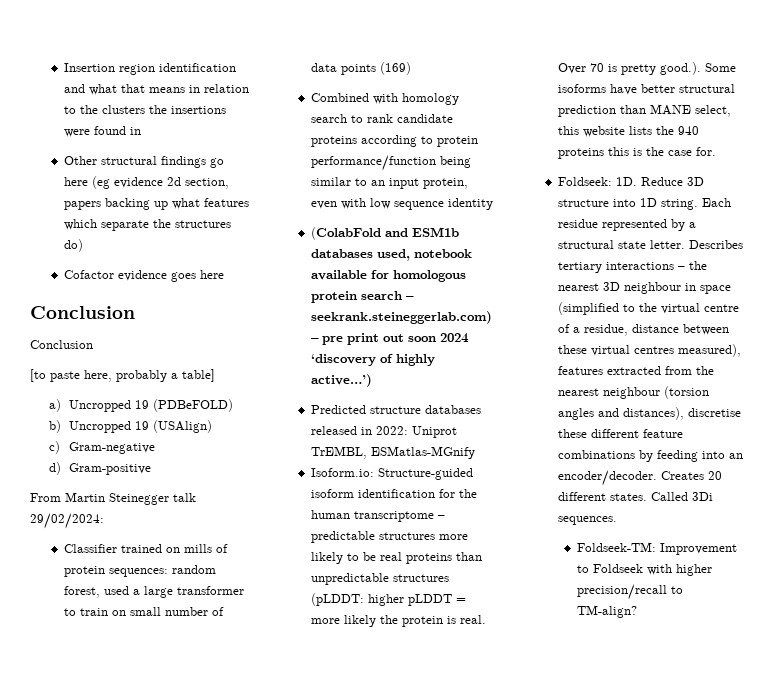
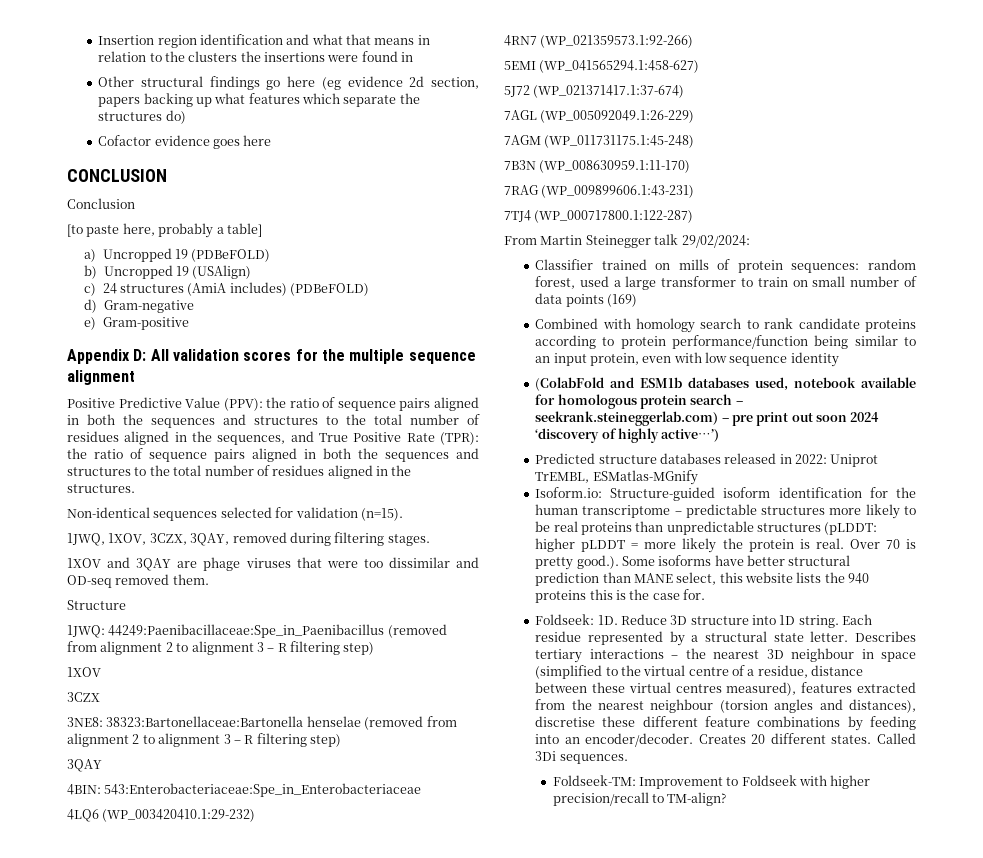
  Cofactor evidence goes here
- Conclusion
+ CONCLUSION
- c) Gram-negative
+ c) 24 structures (AmiA includes) (PDBeFOLD)
+ d) Gram-negative
- d) Gram-positive
+ e) Gram-positive
+ Appendix D: All validation scores for the multiple sequence alignment
+ Positive Predictive Value (PPV): the ratio of sequence pairs aligned in both the sequences and structures to the total number of residues aligned in the sequences, and True Positive Rate (TPR): the ratio of sequence pairs aligned in both the sequences and structures to the total number of residues aligned in the structures.
+ Non-identical sequences selected for validation (n=15).
+ 1JWQ, 1XOV, 3CZX, 3QAY, removed during filtering stages.
+ 1XOV and 3QAY are phage viruses that were too dissimilar and OD-seq removed them.
+ Structure
+ 1JWQ: 44249:Paenibacillaceae:Spe_in_Paenibacillus (removed from alignment 2 to alignment 3 – R filtering step)
+ 1XOV
+ 3CZX
+ 3NE8: 38323:Bartonellaceae:Bartonella henselae (removed from alignment 2 to alignment 3 – R filtering step)
+ 3QAY
+ 4BIN: 543:Enterobacteriaceae:Spe_in_Enterobacteriaceae
+ 4LQ6 (WP_003420410.1:29-232)
+ 4RN7 (WP_021359573.1:92-266)
+ 5EMI (WP_041565294.1:458-627)
+ 5J72 (WP_021371417.1:37-674)
+ 7AGL (WP_005092049.1:26-229)
+ 7AGM (WP_011731175.1:45-248)
+ 7B3N (WP_008630959.1:11-170)
+ 7RAG (WP_009899606.1:43-231)
+ 7TJ4 (WP_000717800.1:122-287)

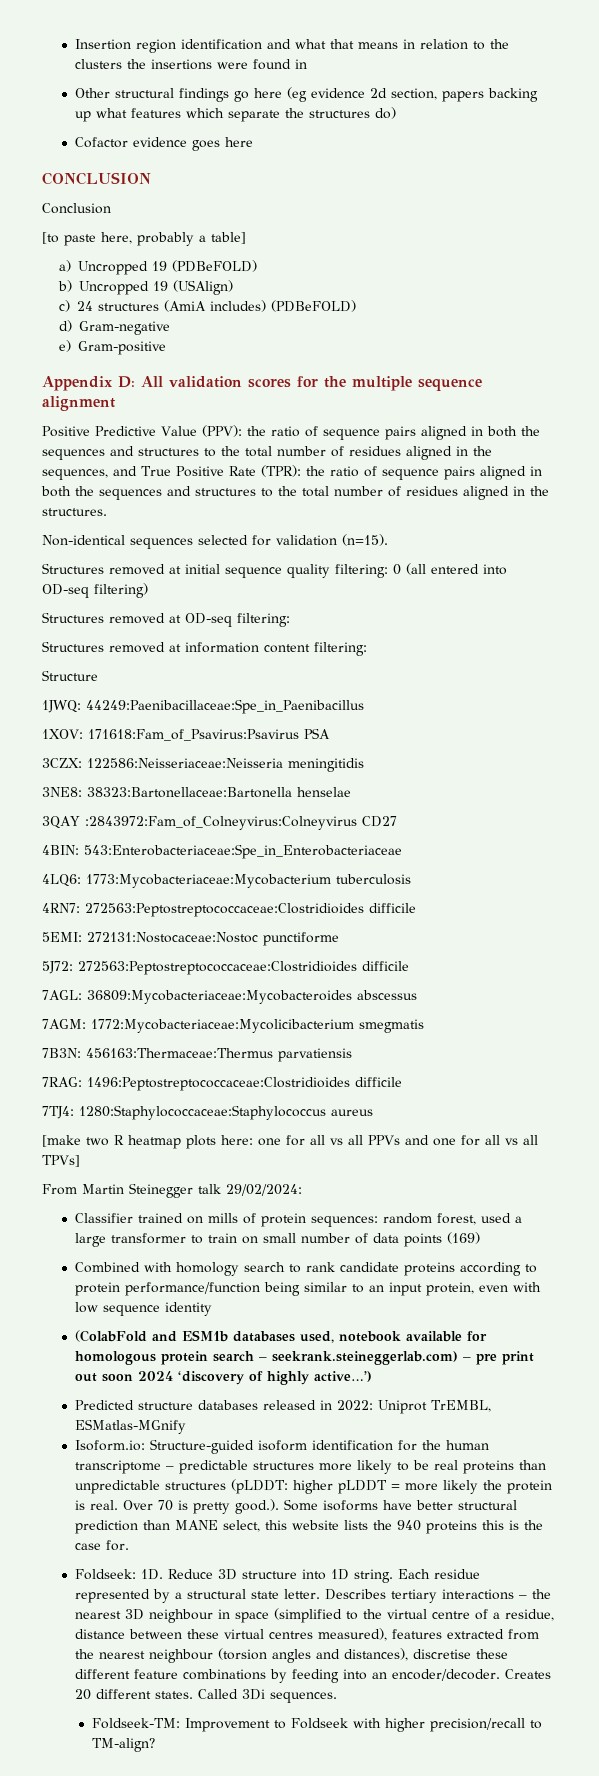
- 1JWQ, 1XOV, 3CZX, 3QAY, removed during filtering stages.
- 1XOV and 3QAY are phage viruses that were too dissimilar and OD-seq removed them.
+ Structures removed at initial sequence quality filtering: 0 (all entered into OD-seq filtering)
+ Structures removed at OD-seq filtering:
+ Structures removed at information content filtering:
  Structure
- 1JWQ: 44249:Paenibacillaceae:Spe_in_Paenibacillus (removed from alignment 2 to alignment 3 – R filtering step)
- 1XOV
- 3CZX
- 3NE8: 38323:Bartonellaceae:Bartonella henselae (removed from alignment 2 to alignment 3 – R filtering step)
- 3QAY
+ 1JWQ: 44249:Paenibacillaceae:Spe_in_Paenibacillus
+ 1XOV: 171618:Fam_of_Psavirus:Psavirus PSA
+ 3CZX: 122586:Neisseriaceae:Neisseria meningitidis
+ 3NE8: 38323:Bartonellaceae:Bartonella henselae
+ 3QAY :2843972:Fam_of_Colneyvirus:Colneyvirus CD27
- 4LQ6 (WP_003420410.1:29-232)
- 4RN7 (WP_021359573.1:92-266)
- 5EMI (WP_041565294.1:458-627)
- 5J72 (WP_021371417.1:37-674)
- 7AGL (WP_005092049.1:26-229)
- 7AGM (WP_011731175.1:45-248)
- 7B3N (WP_008630959.1:11-170)
- 7RAG (WP_009899606.1:43-231)
- 7TJ4 (WP_000717800.1:122-287)
+ 4LQ6: 1773:Mycobacteriaceae:Mycobacterium tuberculosis
+ 4RN7: 272563:Peptostreptococcaceae:Clostridioides difficile
+ 5EMI: 272131:Nostocaceae:Nostoc punctiforme
+ 5J72: 272563:Peptostreptococcaceae:Clostridioides difficile
+ 7AGL: 36809:Mycobacteriaceae:Mycobacteroides abscessus
+ 7AGM: 1772:Mycobacteriaceae:Mycolicibacterium smegmatis
+ 7B3N: 456163:Thermaceae:Thermus parvatiensis
+ 7RAG: 1496:Peptostreptococcaceae:Clostridioides difficile
+ 7TJ4: 1280:Staphylococcaceae:Staphylococcus aureus
+ [make two R heatmap plots here: one for all vs all PPVs and one for all vs all TPVs]

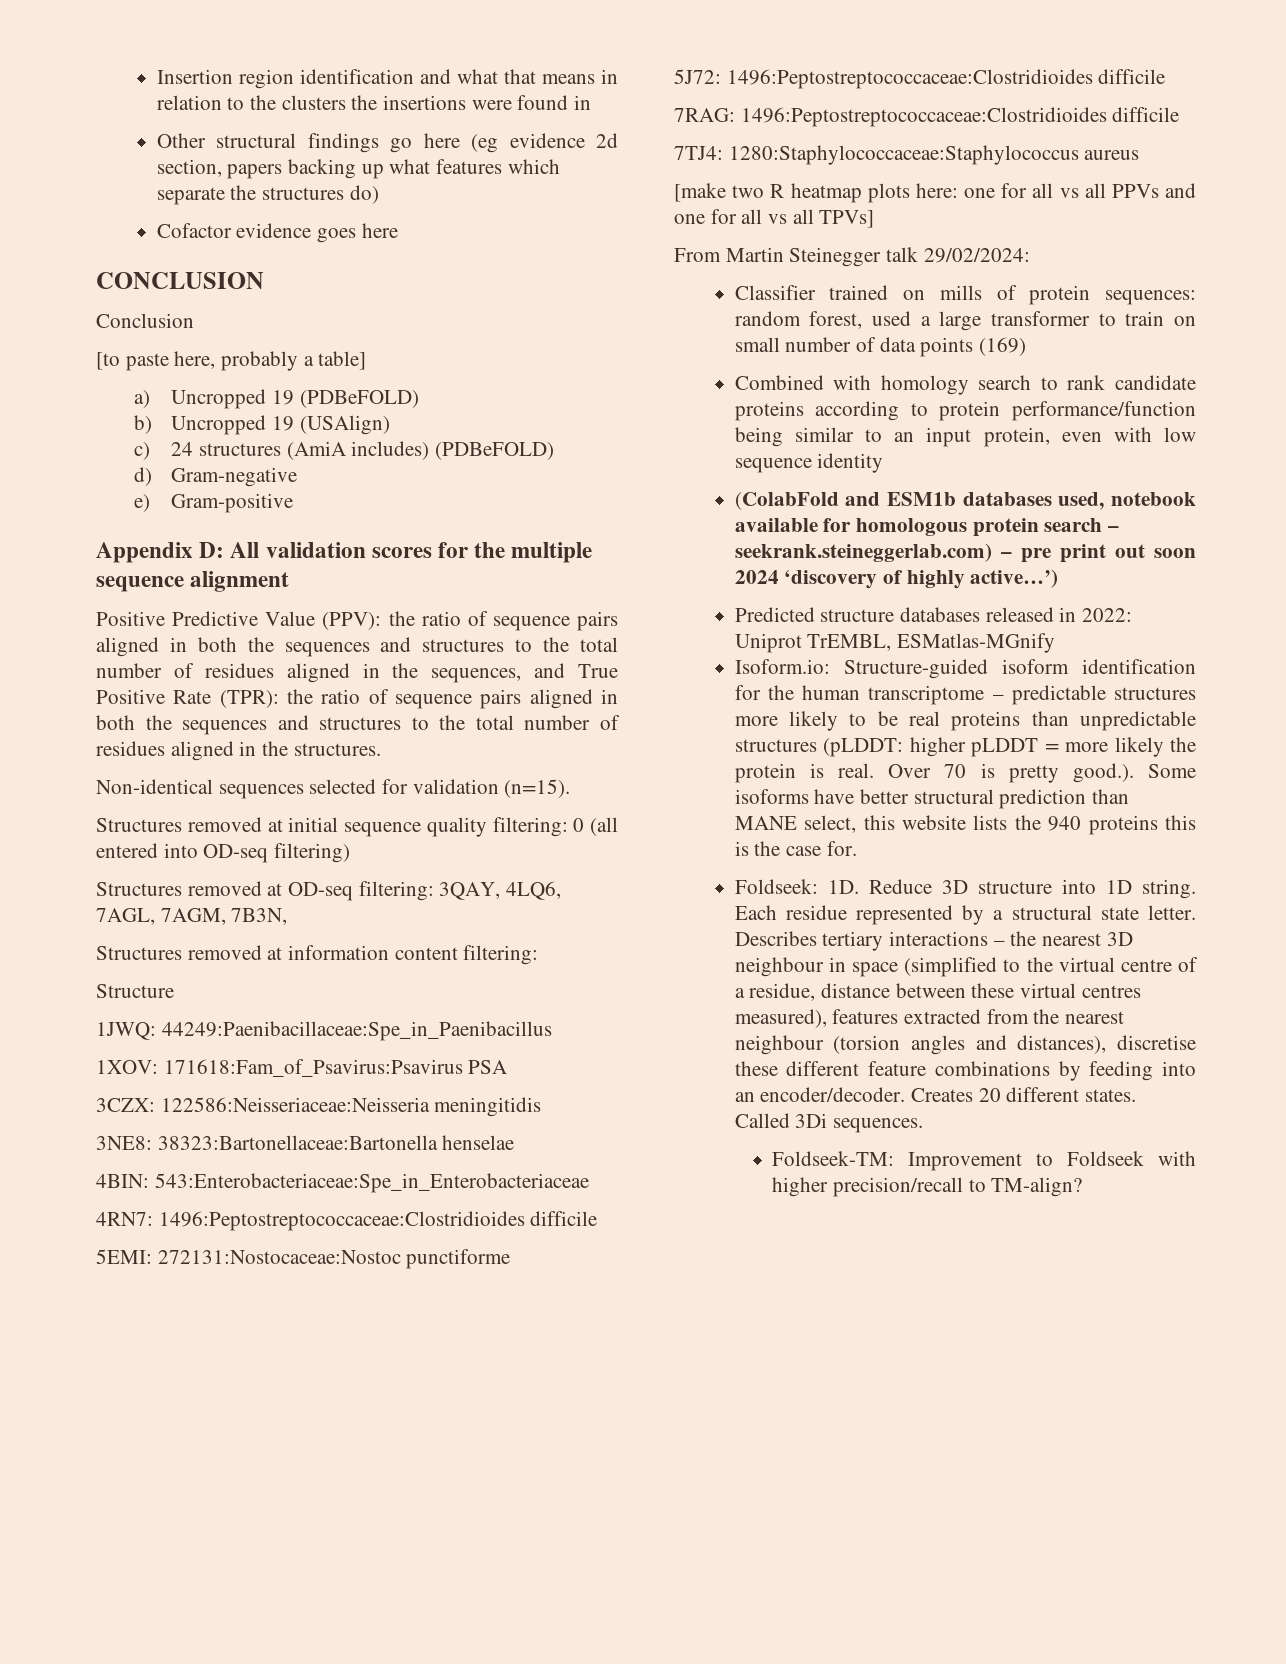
- Structures removed at OD-seq filtering:
+ Structures removed at OD-seq filtering: 3QAY, 4LQ6, 7AGL, 7AGM, 7B3N,
- 3QAY :2843972:Fam_of_Colneyvirus:Colneyvirus CD27
- 4LQ6: 1773:Mycobacteriaceae:Mycobacterium tuberculosis
- 4RN7: 272563:Peptostreptococcaceae:Clostridioides difficile
+ 4RN7: 1496:Peptostreptococcaceae:Clostridioides difficile
- 5J72: 272563:Peptostreptococcaceae:Clostridioides difficile
- 7AGL: 36809:Mycobacteriaceae:Mycobacteroides abscessus
- 7AGM: 1772:Mycobacteriaceae:Mycolicibacterium smegmatis
- 7B3N: 456163:Thermaceae:Thermus parvatiensis
+ 5J72: 1496:Peptostreptococcaceae:Clostridioides difficile

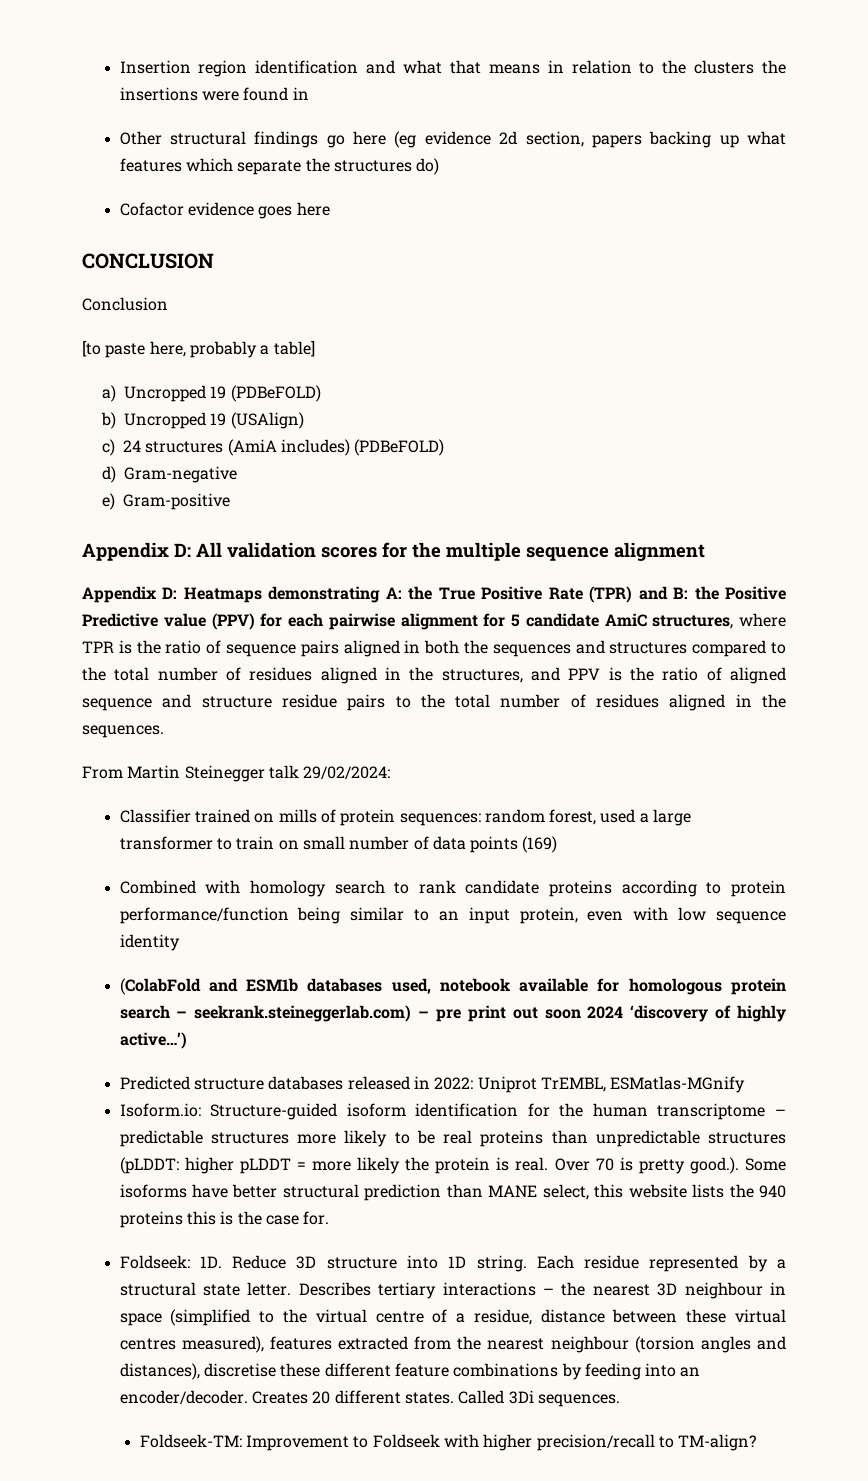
- Positive Predictive Value (PPV): the ratio of sequence pairs aligned in both the sequences and structures to the total number of residues aligned in the sequences, and True Positive Rate (TPR): the ratio of sequence pairs aligned in both the sequences and structures to the total number of residues aligned in the structures.
- Non-identical sequences selected for validation (n=15).
- Structures removed at initial sequence quality filtering: 0 (all entered into OD-seq filtering)
- Structures removed at OD-seq filtering: 3QAY, 4LQ6, 7AGL, 7AGM, 7B3N,
- Structures removed at information content filtering:
- Structure
- 1JWQ: 44249:Paenibacillaceae:Spe_in_Paenibacillus
- 1XOV: 171618:Fam_of_Psavirus:Psavirus PSA
- 3CZX: 122586:Neisseriaceae:Neisseria meningitidis
- 3NE8: 38323:Bartonellaceae:Bartonella henselae
- 4BIN: 543:Enterobacteriaceae:Spe_in_Enterobacteriaceae
- 4RN7: 1496:Peptostreptococcaceae:Clostridioides difficile
- 5EMI: 272131:Nostocaceae:Nostoc punctiforme
- 5J72: 1496:Peptostreptococcaceae:Clostridioides difficile
- 7RAG: 1496:Peptostreptococcaceae:Clostridioides difficile
- 7TJ4: 1280:Staphylococcaceae:Staphylococcus aureus
- [make two R heatmap plots here: one for all vs all PPVs and one for all vs all TPVs]
+ Appendix D: Heatmaps demonstrating A: the True Positive Rate (TPR) and B: the Positive Predictive value (PPV) for each pairwise alignment for 5 candidate AmiC structures, where TPR is the ratio of sequence pairs aligned in both the sequences and structures compared to the total number of residues aligned in the structures, and PPV is the ratio of aligned sequence and structure residue pairs to the total number of residues aligned in the sequences.

